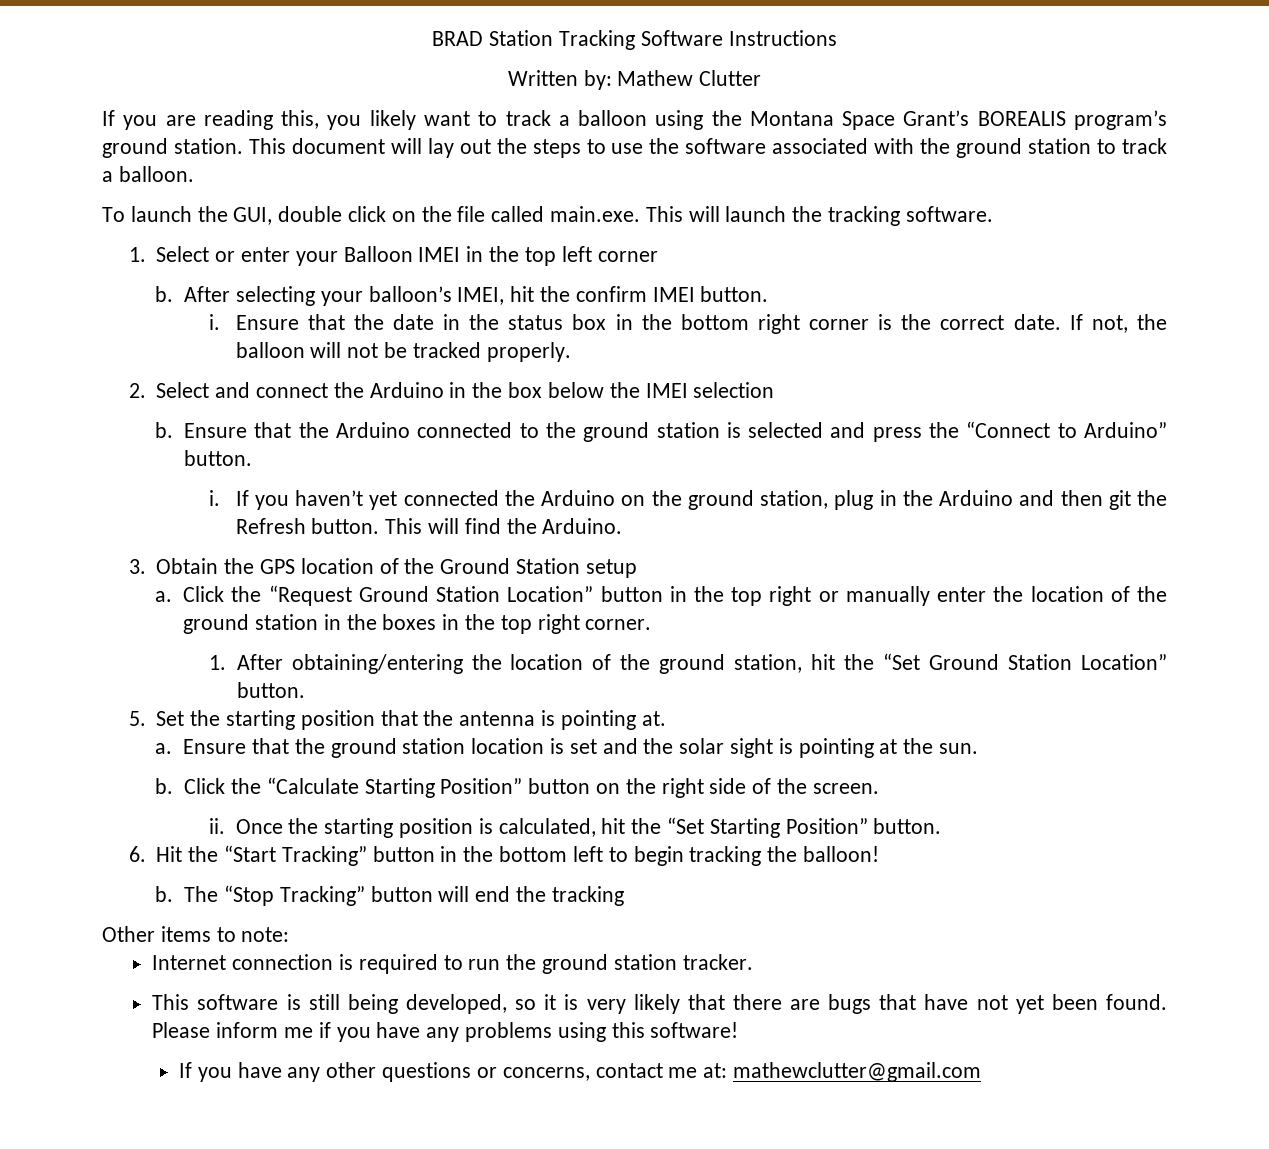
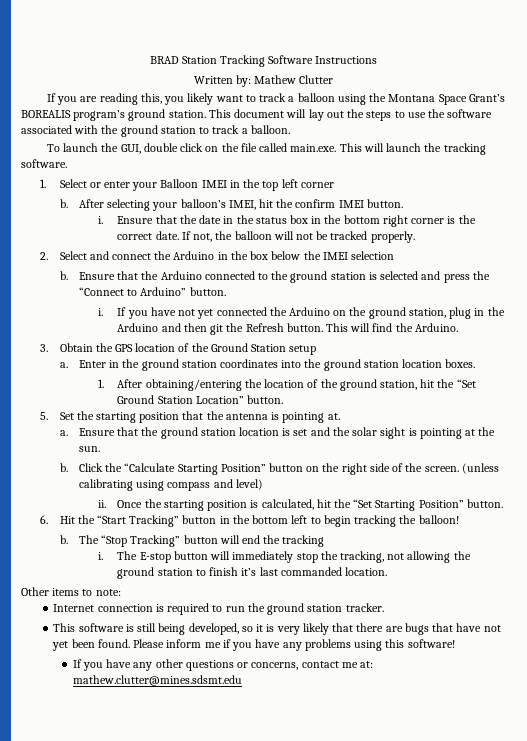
- If you haven’t yet connected the Arduino on the ground station, plug in the Arduino and then git the Refresh button.
+ If you have not yet connected the Arduino on the ground station, plug in the Arduino and then git the Refresh button.
- Click the “Request Ground Station Location” button in the top right or manually enter the location of the ground station in the boxes in the top right corner.
+ Enter in the ground station coordinates into the ground station location boxes.
+ (unless calibrating using compass and level)
+ i. The E-stop button will immediately stop the tracking, not allowing the ground station to finish it’s last commanded location.
- If you have any other questions or concerns, contact me at: mathewclutter@gmail.com
+ If you have any other questions or concerns, contact me at: mathew.clutter@mines.sdsmt.edu

